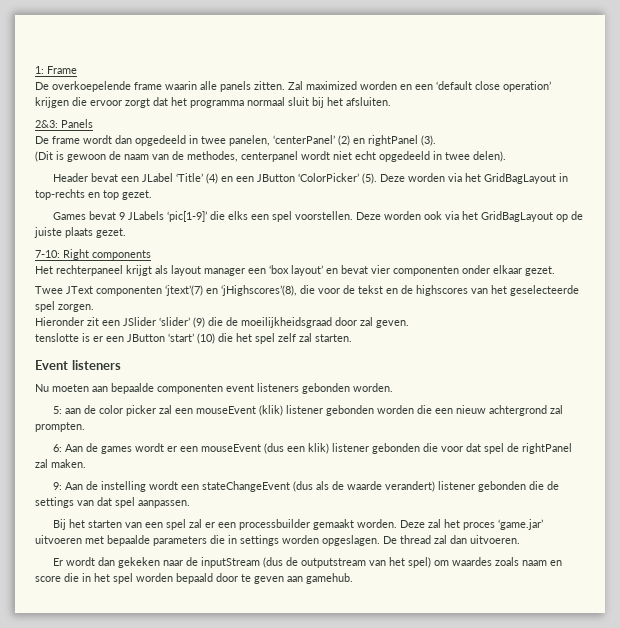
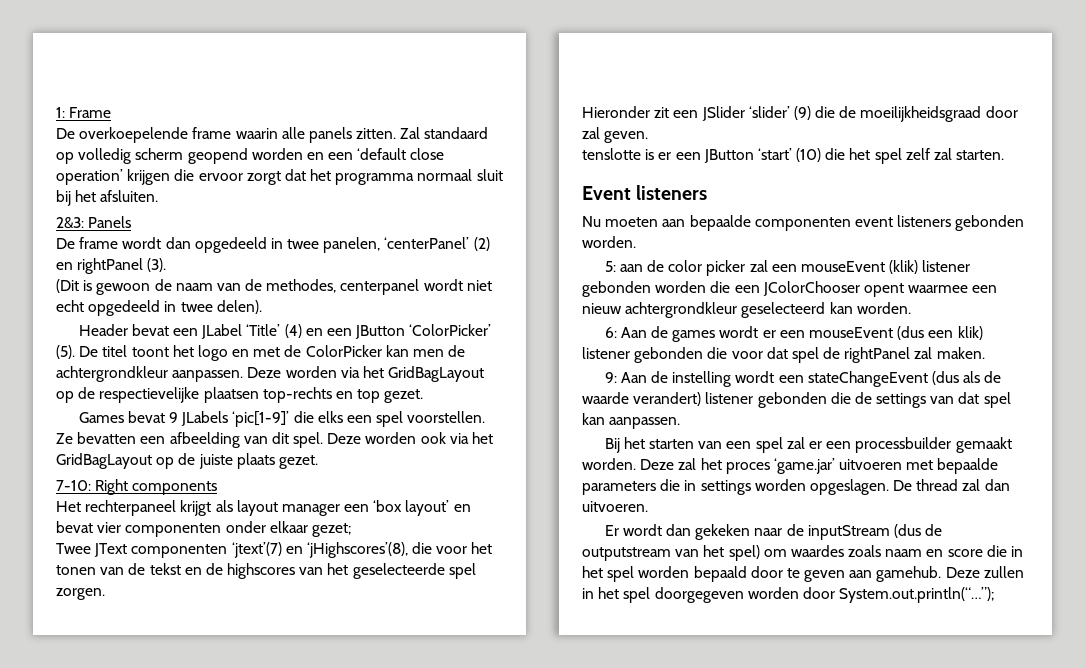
- Zal maximized worden en een ‘default close operation’ krijgen die ervoor zorgt dat het programma normaal sluit bij het afsluiten.
+ Zal standaard op volledig scherm geopend worden en een ‘default close operation’ krijgen die ervoor zorgt dat het programma normaal sluit bij het afsluiten.
+ De titel toont het logo en met de ColorPicker kan men de achtergrondkleur aanpassen.
- Deze worden via het GridBagLayout in top-rechts en top gezet.
+ Deze worden via het GridBagLayout op de respectievelijke plaatsen top-rechts en top gezet.
+ Ze bevatten een afbeelding van dit spel.
- Het rechterpaneel krijgt als layout manager een ‘box layout’ en bevat vier componenten onder elkaar gezet.
+ Het rechterpaneel krijgt als layout manager een ‘box layout’ en bevat vier componenten onder elkaar gezet;
- Twee JText componenten ‘jtext’(7) en ‘jHighscores’(8), die voor de tekst en de highscores van het geselecteerde spel zorgen.
+ Twee JText componenten ‘jtext’(7) en ‘jHighscores’(8), die voor het tonen van de tekst en de highscores van het geselecteerde spel zorgen.
- 5: aan de color picker zal een mouseEvent (klik) listener gebonden worden die een nieuw achtergrond zal prompten.
+ 5: aan de color picker zal een mouseEvent (klik) listener gebonden worden die een JColorChooser opent waarmee een nieuw achtergrondkleur geselecteerd kan worden.
- 9: Aan de instelling wordt een stateChangeEvent (dus als de waarde verandert) listener gebonden die de settings van dat spel aanpassen.
+ 9: Aan de instelling wordt een stateChangeEvent (dus als de waarde verandert) listener gebonden die de settings van dat spel kan aanpassen.
+ Deze zullen in het spel doorgegeven worden door System.out.println(“…”);

